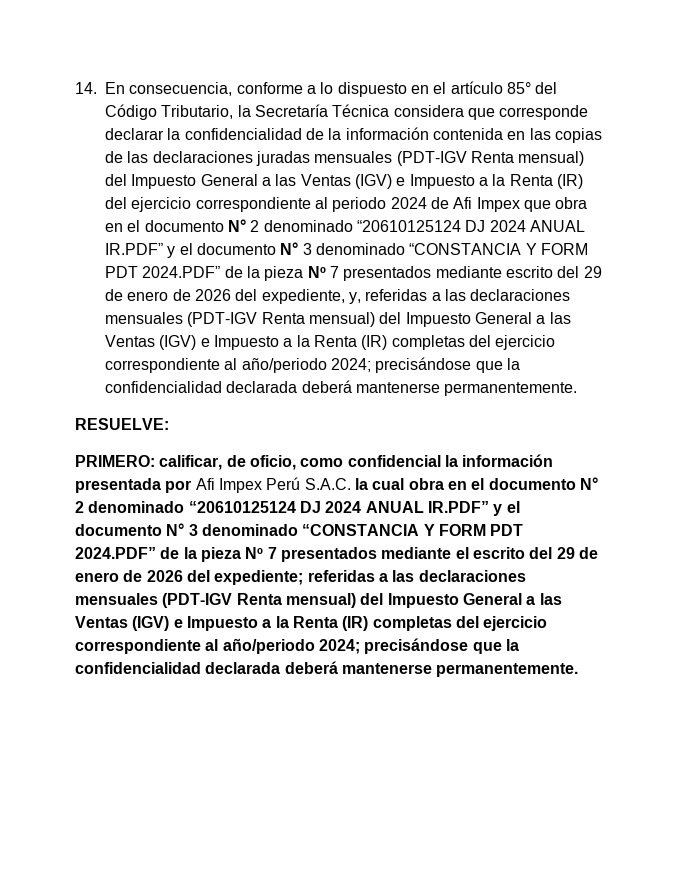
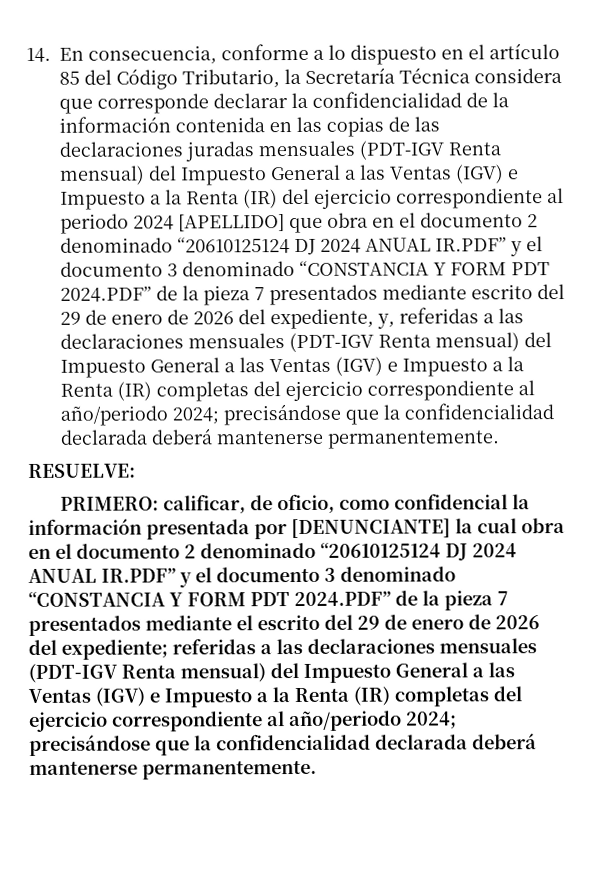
- 14. En consecuencia, conforme a lo dispuesto en el artículo 85° del Código Tributario, la Secretaría Técnica considera que corresponde declarar la confidencialidad de la información contenida en las copias de las declaraciones juradas mensuales (PDT-IGV Renta mensual) del Impuesto General a las Ventas (IGV) e Impuesto a la Renta (IR) del ejercicio correspondiente al periodo 2024 de Afi Impex que obra en el documento N° 2 denominado “20610125124 DJ 2024 ANUAL IR.PDF” y el documento N° 3 denominado “CONSTANCIA Y FORM PDT 2024.PDF” de la pieza Nº 7 presentados mediante escrito del 29 de enero de 2026 del expediente, y, referidas a las declaraciones mensuales (PDT-IGV Renta mensual) del Impuesto General a las Ventas (IGV) e Impuesto a la Renta (IR) completas del ejercicio correspondiente al año/periodo 2024;
+ 14. En consecuencia, conforme a lo dispuesto en el artículo 85 del Código Tributario, la Secretaría Técnica considera que corresponde declarar la confidencialidad de la información contenida en las copias de las declaraciones juradas mensuales (PDT-IGV Renta mensual) del Impuesto General a las Ventas (IGV) e Impuesto a la Renta (IR) del ejercicio correspondiente al periodo 2024 [APELLIDO] que obra en el documento 2 denominado “20610125124 DJ 2024 ANUAL IR.PDF” y el documento 3 denominado “CONSTANCIA Y FORM PDT 2024.PDF” de la pieza 7 presentados mediante escrito del 29 de enero de 2026 del expediente, y, referidas a las declaraciones mensuales (PDT-IGV Renta mensual) del Impuesto General a las Ventas (IGV) e Impuesto a la Renta (IR) completas del ejercicio correspondiente al año/periodo 2024;
- calificar, de oficio, como confidencial la información presentada por Afi Impex Perú S.A.C. la cual obra en el documento N° 2 denominado “20610125124 DJ 2024 ANUAL IR.PDF” y el documento N° 3 denominado “CONSTANCIA Y FORM PDT 2024.PDF” de la pieza Nº 7 presentados mediante el escrito del 29 de enero de 2026 del expediente;
+ calificar, de oficio, como confidencial la información presentada por [DENUNCIANTE] la cual obra en el documento 2 denominado “20610125124 DJ 2024 ANUAL IR.PDF” y el documento 3 denominado “CONSTANCIA Y FORM PDT 2024.PDF” de la pieza 7 presentados mediante el escrito del 29 de enero de 2026 del expediente;

